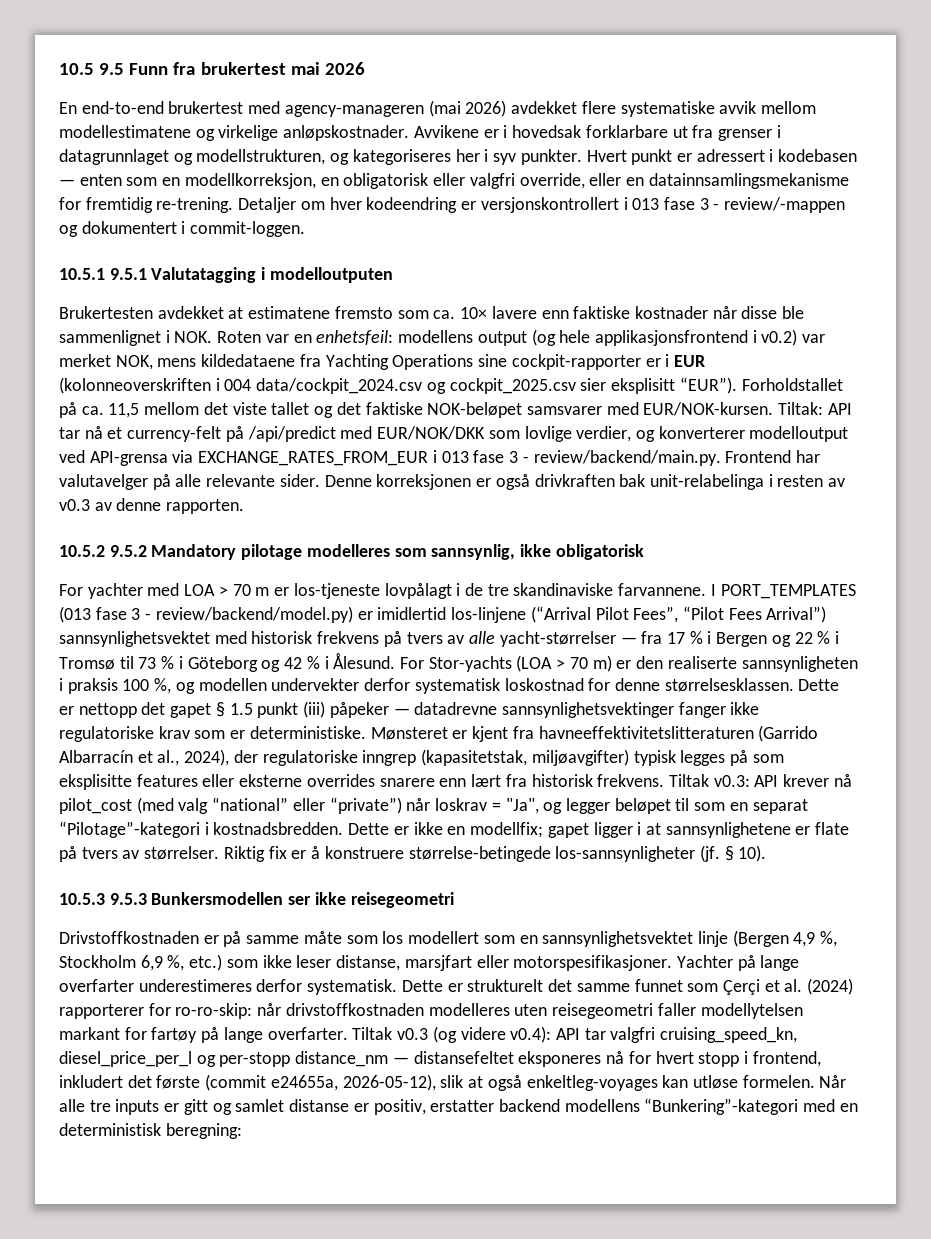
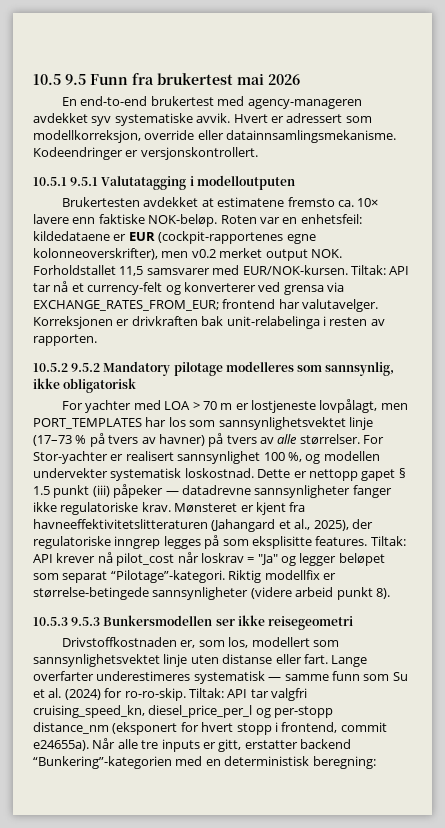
- En end-to-end brukertest med agency-manageren (mai 2026) avdekket flere systematiske avvik mellom modellestimatene og virkelige anløpskostnader. Avvikene er i hovedsak forklarbare ut fra grenser i datagrunnlaget og modellstrukturen, og kategoriseres her i syv punkter. Hvert punkt er adressert i kodebasen — enten som en modellkorreksjon, en obligatorisk eller valgfri override, eller en datainnsamlingsmekanisme for fremtidig re-trening. Detaljer om hver kodeendring er versjonskontrollert i 013 fase 3 - review/-mappen og dokumentert i commit-loggen.
+ En end-to-end brukertest med agency-manageren avdekket syv systematiske avvik. Hvert er adressert som modellkorreksjon, override eller datainnsamlingsmekanisme. Kodeendringer er versjonskontrollert.
- Brukertesten avdekket at estimatene fremsto som ca. 10× lavere enn faktiske kostnader når disse ble sammenlignet i NOK. Roten var en enhetsfeil: modellens output (og hele applikasjonsfrontend i v0.2) var merket NOK, mens kildedataene fra Yachting Operations sine cockpit-rapporter er i EUR (kolonneoverskriften i 004 data/cockpit_2024.csv og cockpit_2025.csv sier eksplisitt “EUR”). Forholdstallet på ca. 11,5 mellom det viste tallet og det faktiske NOK-beløpet samsvarer med EUR/NOK-kursen.
+ Brukertesten avdekket at estimatene fremsto ca. 10× lavere enn faktiske NOK-beløp. Roten var en enhetsfeil: kildedataene er EUR (cockpit-rapportenes egne kolonneoverskrifter), men v0.2 merket output NOK. Forholdstallet 11,5 samsvarer med EUR/NOK-kursen.
- Tiltak: API tar nå et currency-felt på /api/predict med EUR/NOK/DKK som lovlige verdier, og konverterer modelloutput ved API-grensa via EXCHANGE_RATES_FROM_EUR i 013 fase 3 - review/backend/main.py. Frontend har valutavelger på alle relevante sider. Denne korreksjonen er også drivkraften bak unit-relabelinga i resten av v0.3 av denne rapporten.
+ Tiltak: API tar nå et currency-felt og konverterer ved grensa via EXCHANGE_RATES_FROM_EUR; frontend har valutavelger. Korreksjonen er drivkraften bak unit-relabelinga i resten av rapporten.
- For yachter med LOA > 70 m er los-tjeneste lovpålagt i de tre skandinaviske farvannene. I PORT_TEMPLATES (013 fase 3 - review/backend/model.py) er imidlertid los-linjene (“Arrival Pilot Fees”, “Pilot Fees Arrival”) sannsynlighetsvektet med historisk frekvens på tvers av alle yacht-størrelser — fra 17 % i Bergen og 22 % i Tromsø til 73 % i Göteborg og 42 % i Ålesund. For Stor-yachts (LOA > 70 m) er den realiserte sannsynligheten i praksis 100 %, og modellen undervekter derfor systematisk loskostnad for denne størrelsesklassen.
+ For yachter med LOA > 70 m er lostjeneste lovpålagt, men PORT_TEMPLATES har los som sannsynlighetsvektet linje (17–73 % på tvers av havner) på tvers av alle størrelser. For Stor-yachter er realisert sannsynlighet 100 %, og modellen undervekter systematisk loskostnad.
- Dette er nettopp det gapet § 1.5 punkt (iii) påpeker — datadrevne sannsynlighetsvektinger fanger ikke regulatoriske krav som er deterministiske.
+ Dette er nettopp gapet § 1.5 punkt (iii) påpeker — datadrevne sannsynligheter fanger ikke regulatoriske krav.
- Mønsteret er kjent fra havneeffektivitetslitteraturen (Garrido Albarracín et al., 2024), der regulatoriske inngrep (kapasitetstak, miljøavgifter) typisk legges på som eksplisitte features eller eksterne overrides snarere enn lært fra historisk frekvens. Tiltak v0.3: API krever nå pilot_cost (med valg “national” eller “private”) når loskrav = "Ja", og legger beløpet til som en separat “Pilotage”-kategori i kostnadsbredden. Dette er ikke en modellfix; gapet ligger i at sannsynlighetene er flate på tvers av størrelser. Riktig fix er å konstruere størrelse-betingede los-sannsynligheter (jf. § 10).
+ Mønsteret er kjent fra havneeffektivitetslitteraturen (Jahangard et al., 2025), der regulatoriske inngrep legges på som eksplisitte features. Tiltak: API krever nå pilot_cost når loskrav = "Ja" og legger beløpet som separat “Pilotage”-kategori. Riktig modellfix er størrelse-betingede sannsynligheter (videre arbeid punkt 8).
- Drivstoffkostnaden er på samme måte som los modellert som en sannsynlighetsvektet linje (Bergen 4,9 %, Stockholm 6,9 %, etc.) som ikke leser distanse, marsjfart eller motorspesifikasjoner. Yachter på lange overfarter underestimeres derfor systematisk. Dette er strukturelt det samme funnet som Çerçi et al. (2024) rapporterer for ro-ro-skip: når drivstoffkostnaden modelleres uten reisegeometri faller modellytelsen markant for fartøy på lange overfarter. Tiltak v0.3 (og videre v0.4): API tar valgfri cruising_speed_kn, diesel_price_per_l og per-stopp distance_nm — distansefeltet eksponeres nå for hvert stopp i frontend, inkludert det første (commit e24655a, 2026-05-12), slik at også enkeltleg-voyages kan utløse formelen.
+ Drivstoffkostnaden er, som los, modellert som sannsynlighetsvektet linje uten distanse eller fart. Lange overfarter underestimeres systematisk — samme funn som Su et al. (2024) for ro-ro-skip. Tiltak: API tar valgfri cruising_speed_kn, diesel_price_per_l og per-stopp distance_nm (eksponert for hvert stopp i frontend, commit e24655a).
- Når alle tre inputs er gitt og samlet distanse er positiv, erstatter backend modellens “Bunkering”-kategori med en deterministisk beregning:
+ Når alle tre inputs er gitt, erstatter backend “Bunkering”-kategorien med en deterministisk beregning:

